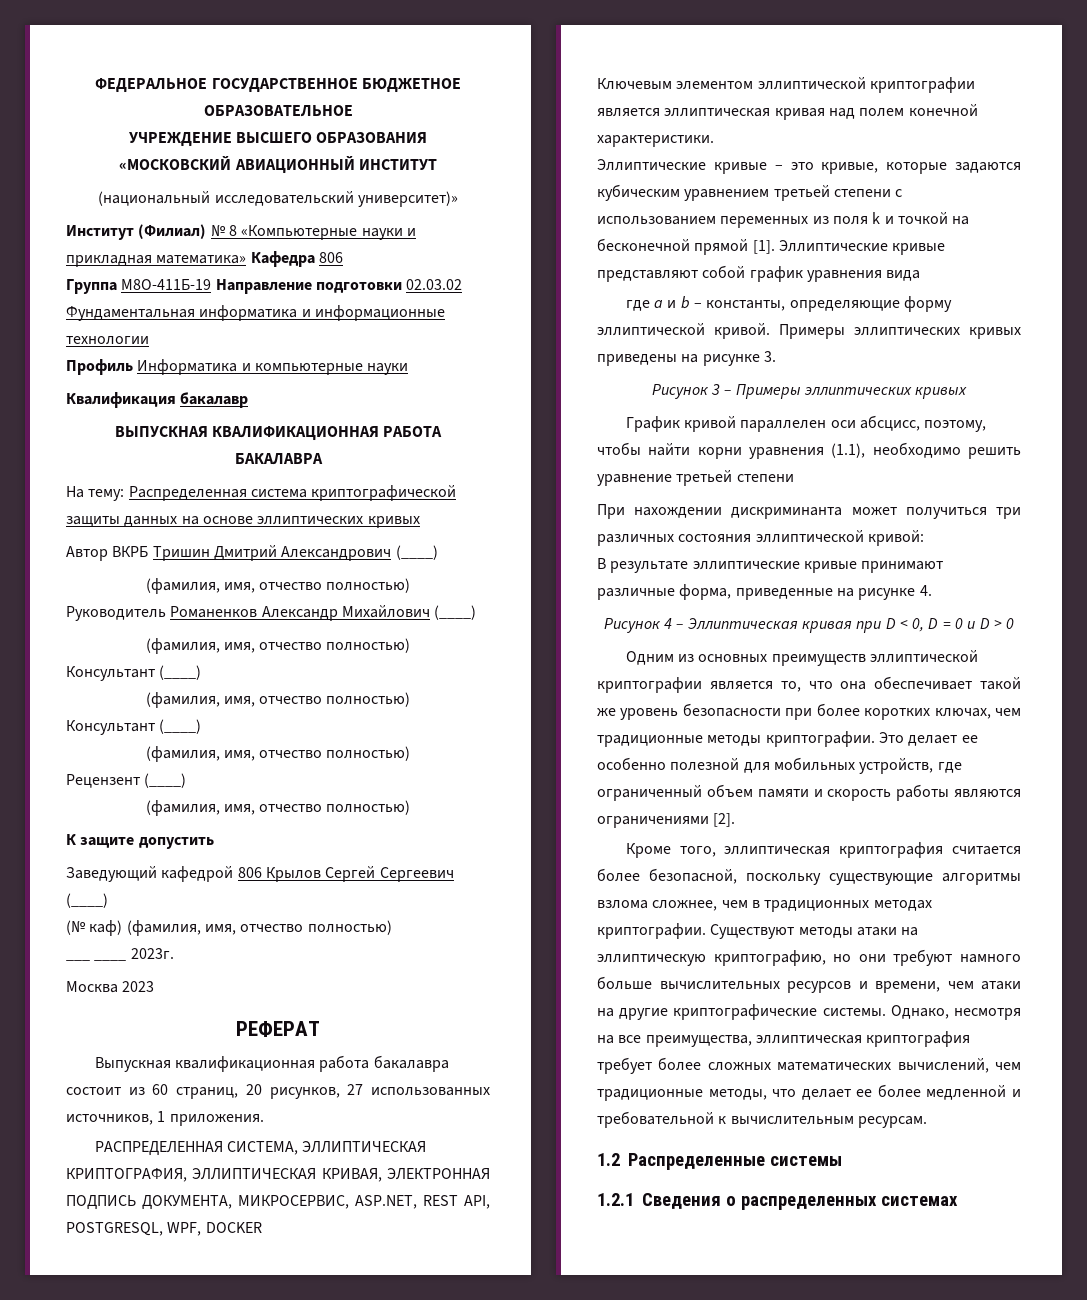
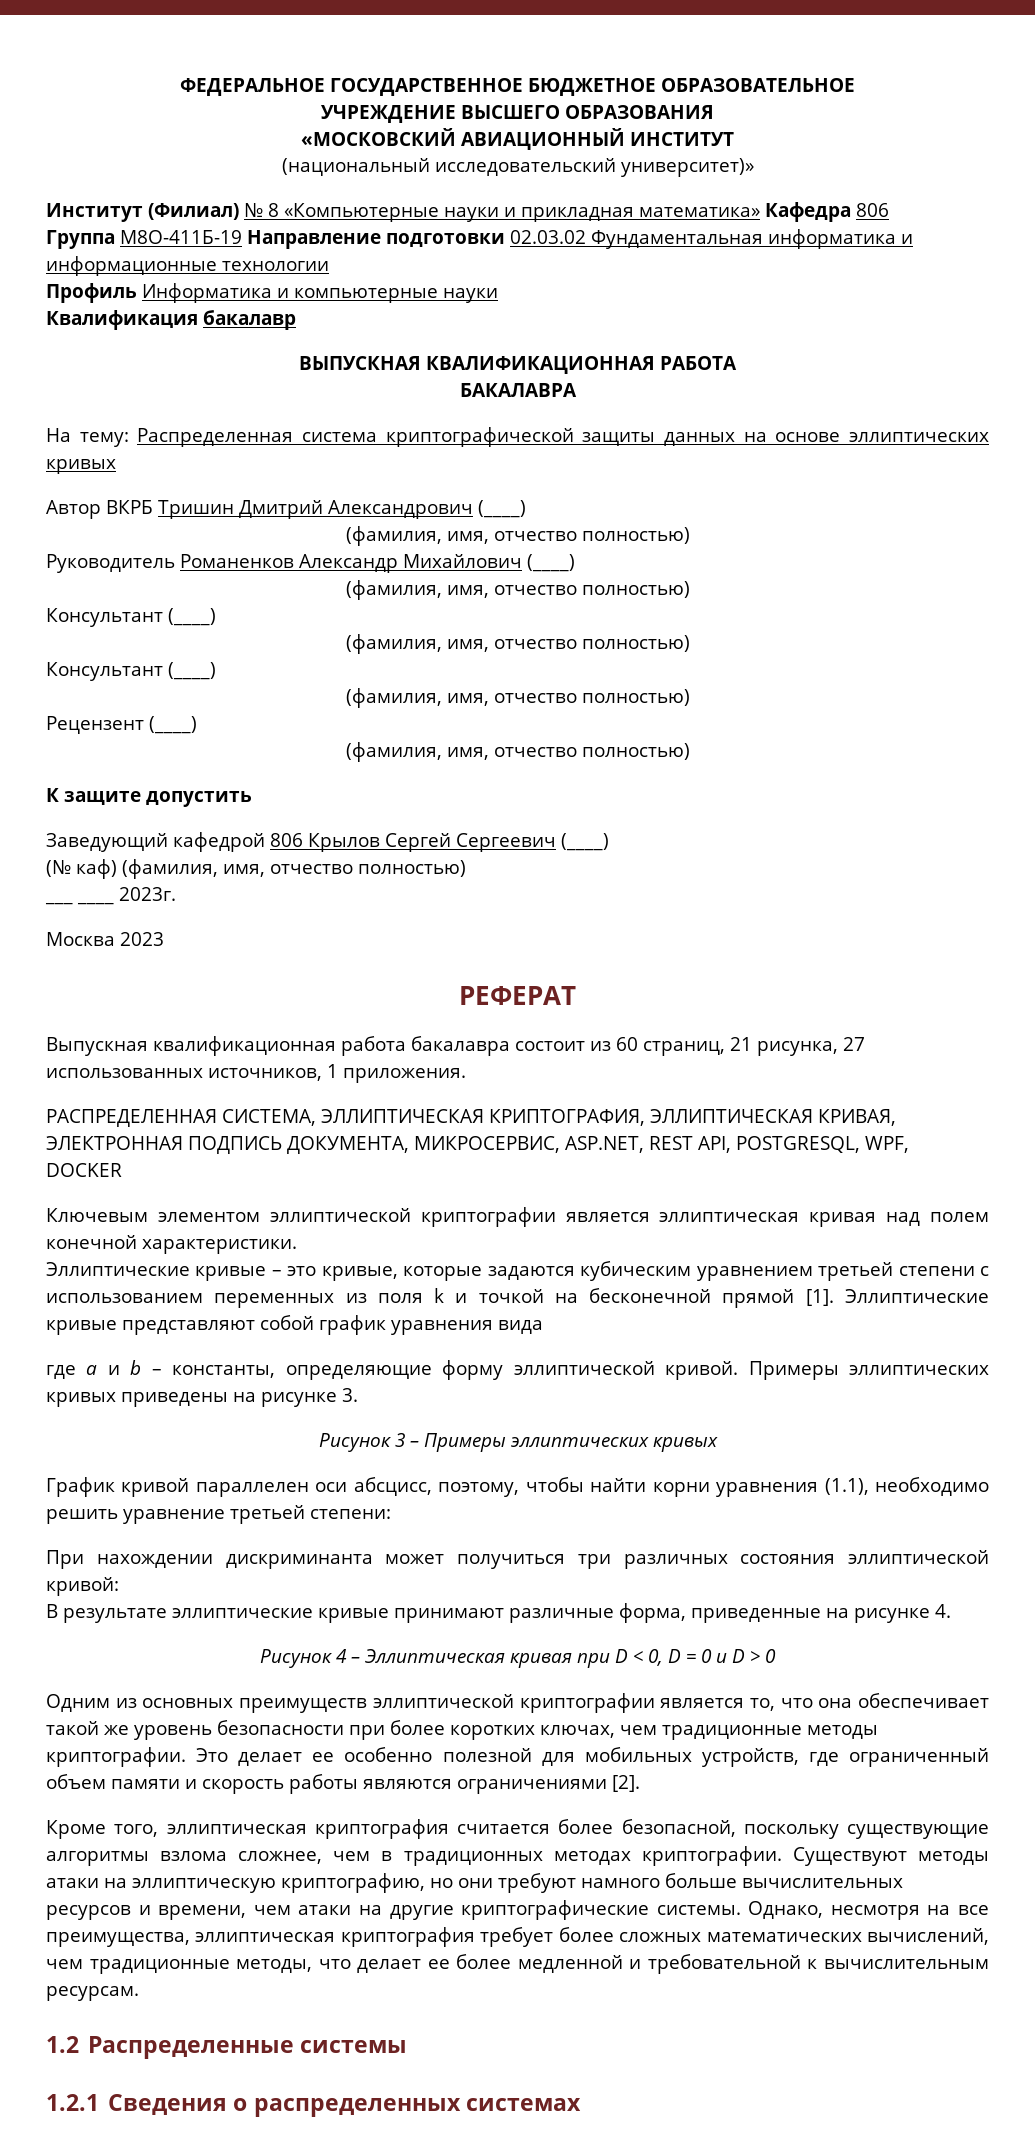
- Выпускная квалификационная работа бакалавра состоит из 60 страниц, 20 рисунков, 27 использованных источников, 1 приложения.
+ Выпускная квалификационная работа бакалавра состоит из 60 страниц, 21 рисунка, 27 использованных источников, 1 приложения.
- График кривой параллелен оси абсцисс, поэтому, чтобы найти корни уравнения (1.1), необходимо решить уравнение третьей степени
+ График кривой параллелен оси абсцисс, поэтому, чтобы найти корни уравнения (1.1), необходимо решить уравнение третьей степени:

